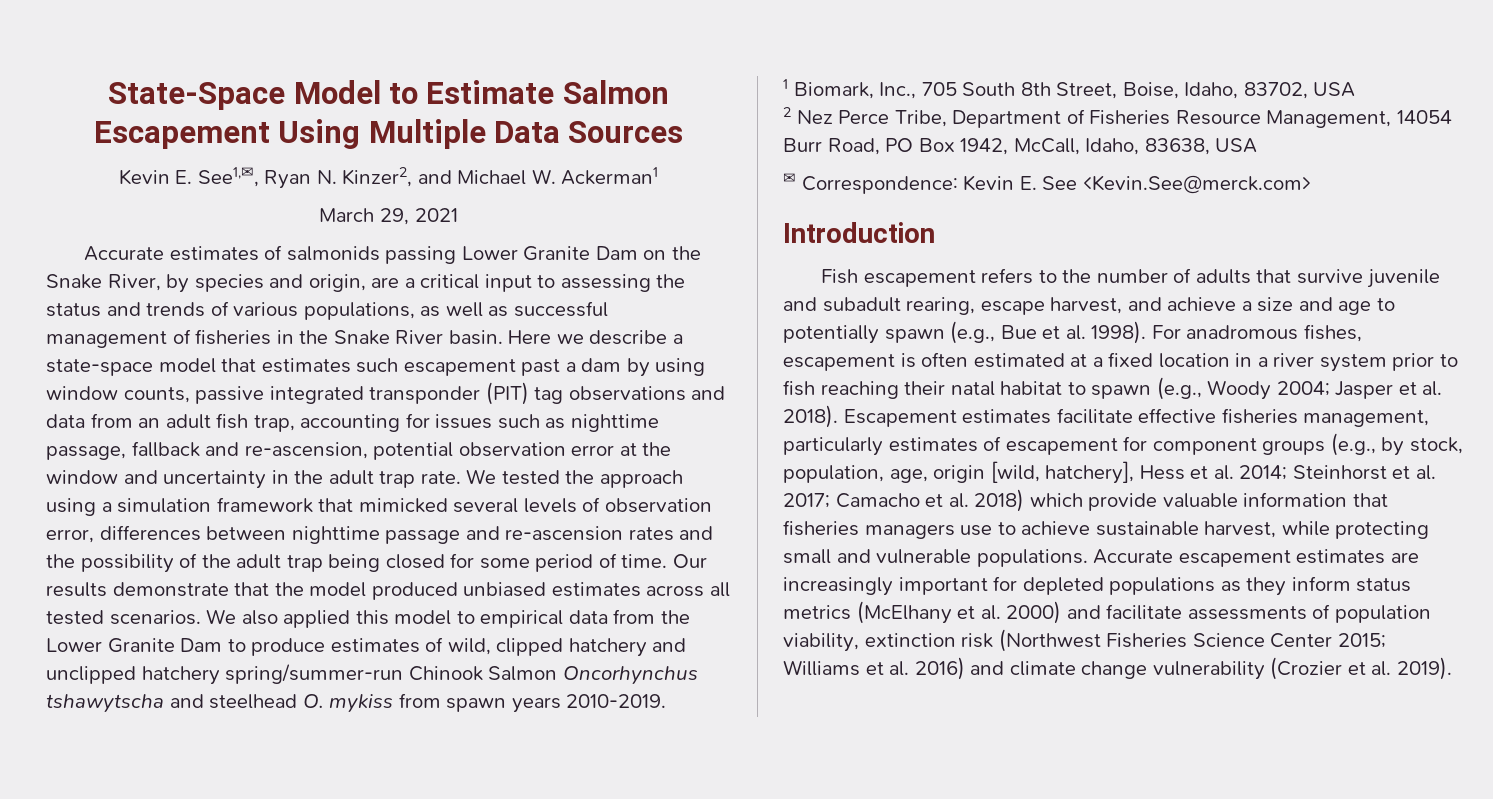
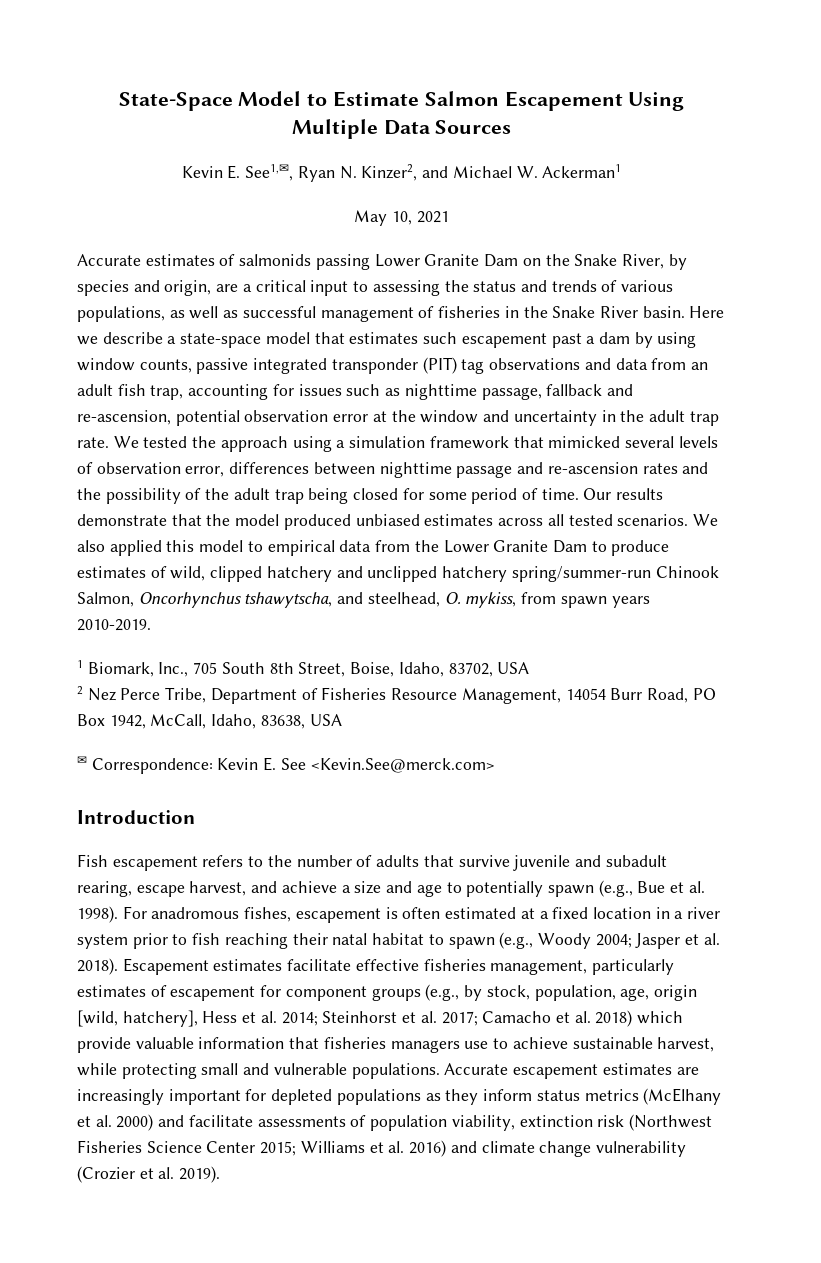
- March 29, 2021
+ May 10, 2021
- We also applied this model to empirical data from the Lower Granite Dam to produce estimates of wild, clipped hatchery and unclipped hatchery spring/summer-run Chinook Salmon Oncorhynchus tshawytscha and steelhead O. mykiss from spawn years 2010-2019.
+ We also applied this model to empirical data from the Lower Granite Dam to produce estimates of wild, clipped hatchery and unclipped hatchery spring/summer-run Chinook Salmon, Oncorhynchus tshawytscha, and steelhead, O. mykiss, from spawn years 2010-2019.

